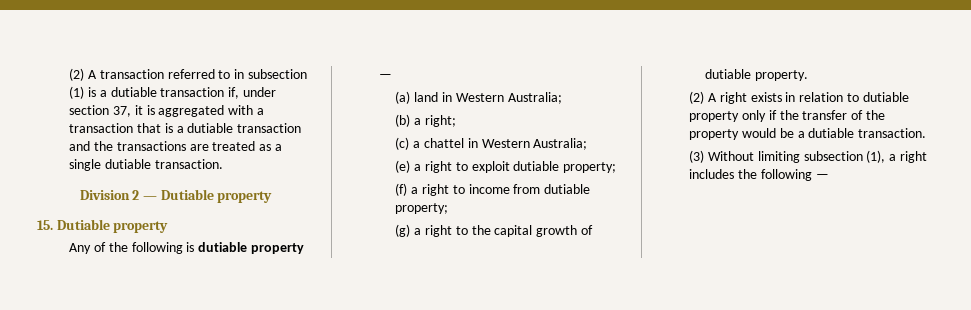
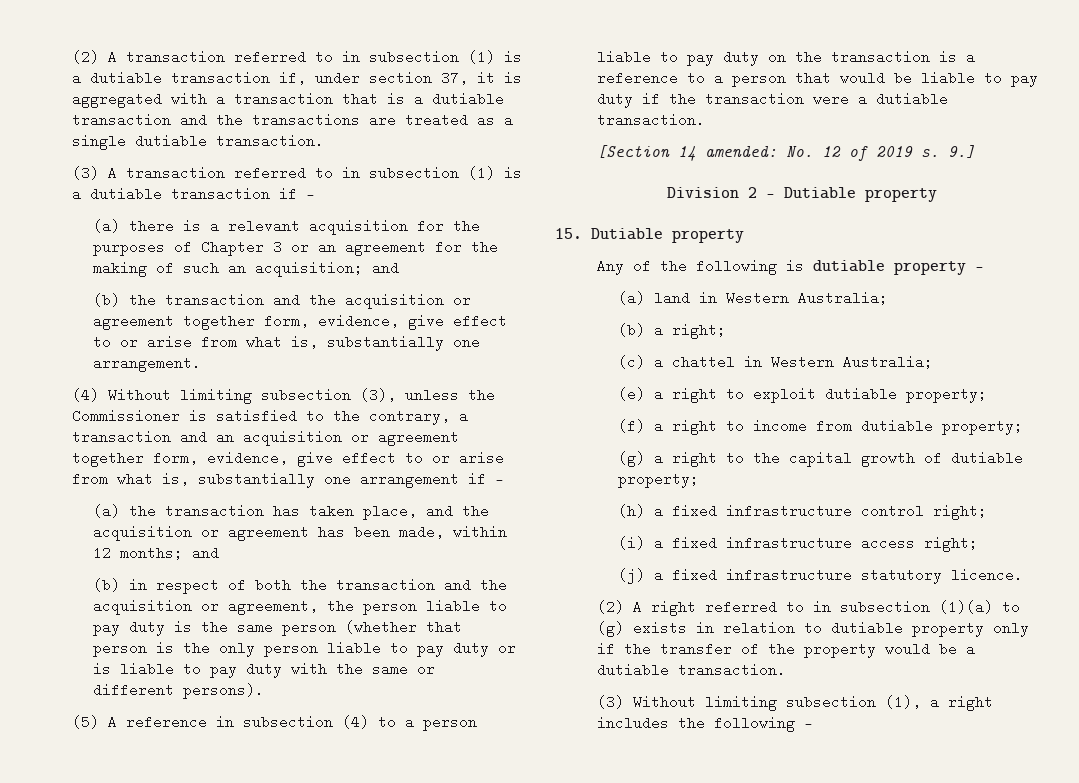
+ (3) A transaction referred to in subsection (1) is a dutiable transaction if —
+ (a) there is a relevant acquisition for the purposes of Chapter 3 or an agreement for the making of such an acquisition; and
+ (b) the transaction and the acquisition or agreement together form, evidence, give effect to or arise from what is, substantially one arrangement.
+ (4) Without limiting subsection (3), unless the Commissioner is satisfied to the contrary, a transaction and an acquisition or agreement together form, evidence, give effect to or arise from what is, substantially one arrangement if —
+ (a) the transaction has taken place, and the acquisition or agreement has been made, within 12 months; and
+ (b) in respect of both the transaction and the acquisition or agreement, the person liable to pay duty is the same person (whether that person is the only person liable to pay duty or is liable to pay duty with the same or different persons).
+ (5) A reference in subsection (4) to a person liable to pay duty on the transaction is a reference to a person that would be liable to pay duty if the transaction were a dutiable transaction.
+ [Section 14 amended: No. 12 of 2019 s. 9.]
- (g) a right to the capital growth of dutiable property.
- (2) A right exists in relation to dutiable property only if the transfer of the property would be a dutiable transaction.
+ (g) a right to the capital growth of dutiable property;
+ (h) a fixed infrastructure control right;
+ (i) a fixed infrastructure access right;
+ (j) a fixed infrastructure statutory licence.
+ (2) A right referred to in subsection (1)(a) to (g) exists in relation to dutiable property only if the transfer of the property would be a dutiable transaction.

